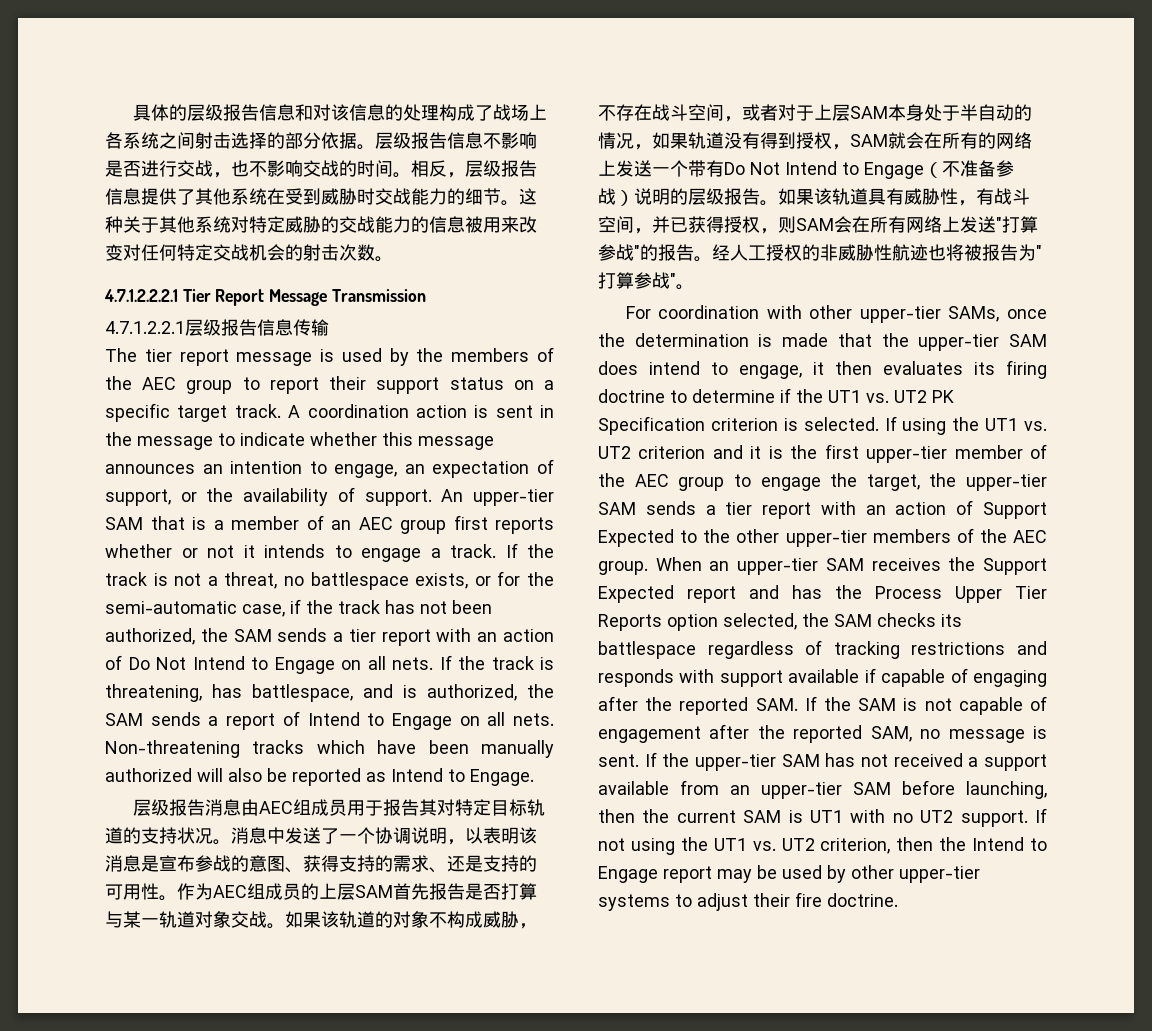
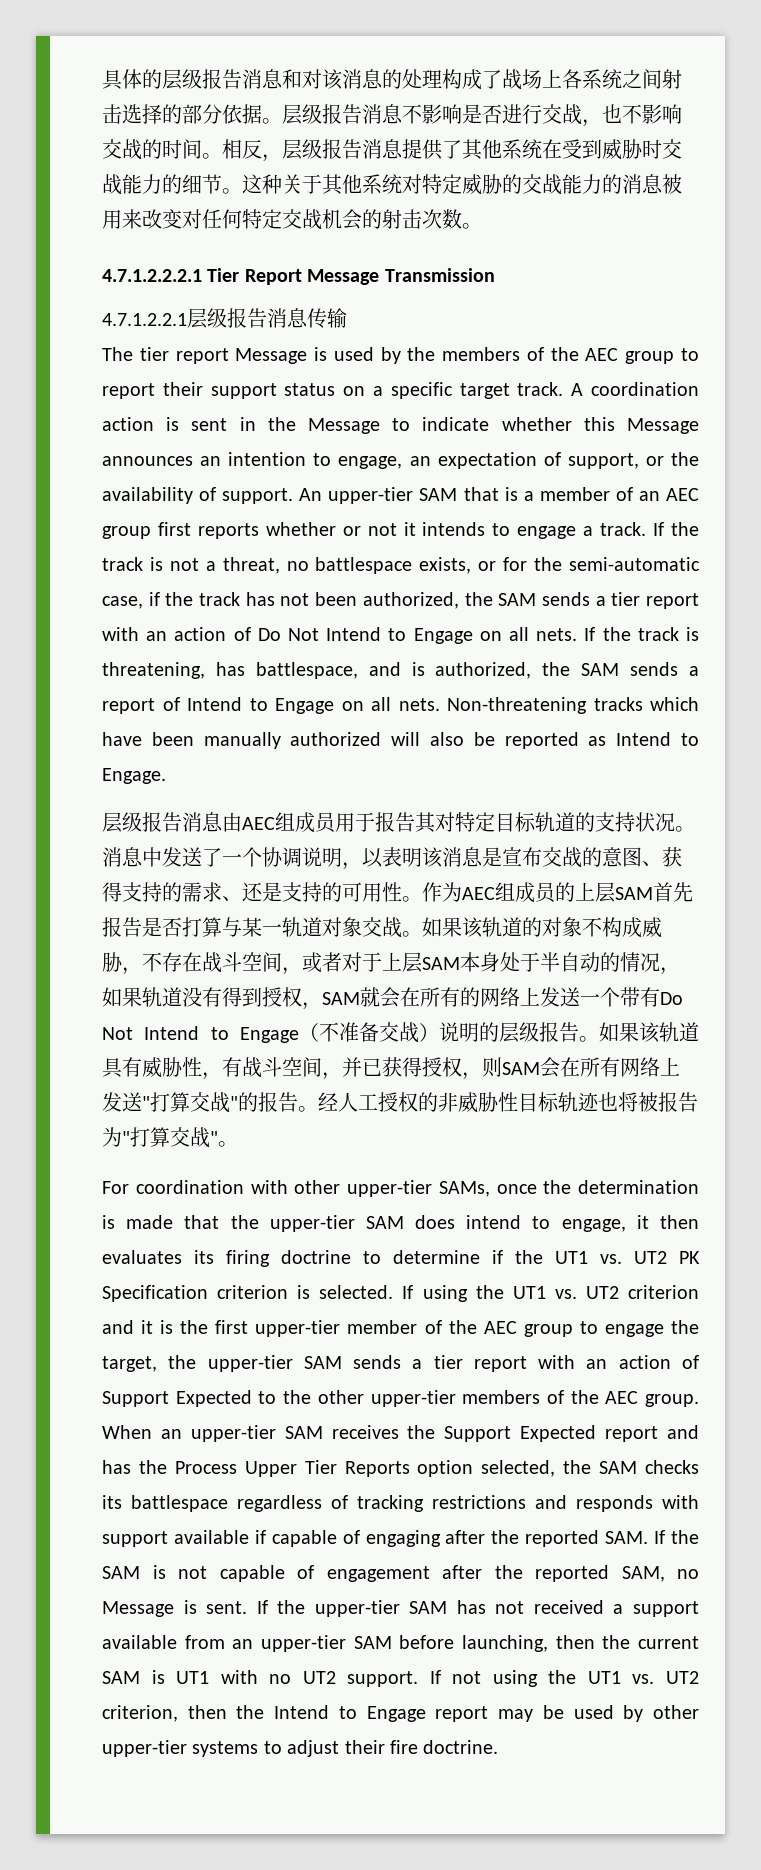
- 具体的层级报告信息和对该信息的处理构成了战场上各系统之间射击选择的部分依据。
+ 具体的层级报告消息和对该消息的处理构成了战场上各系统之间射击选择的部分依据。
- 层级报告信息不影响是否进行交战，也不影响交战的时间。
+ 层级报告消息不影响是否进行交战，也不影响交战的时间。
- 相反，层级报告信息提供了其他系统在受到威胁时交战能力的细节。
+ 相反，层级报告消息提供了其他系统在受到威胁时交战能力的细节。
- 这种关于其他系统对特定威胁的交战能力的信息被用来改变对任何特定交战机会的射击次数。
+ 这种关于其他系统对特定威胁的交战能力的消息被用来改变对任何特定交战机会的射击次数。
- 4.7.1.2.2.1层级报告信息传输
+ 4.7.1.2.2.1层级报告消息传输
- The tier report message is used by the members of the AEC group to report their support status on a specific target track.
+ The tier report Message is used by the members of the AEC group to report their support status on a specific target track.
- A coordination action is sent in the message to indicate whether this message announces an intention to engage, an expectation of support, or the availability of support.
+ A coordination action is sent in the Message to indicate whether this Message announces an intention to engage, an expectation of support, or the availability of support.
- 消息中发送了一个协调说明，以表明该消息是宣布参战的意图、获得支持的需求、还是支持的可用性。
+ 消息中发送了一个协调说明，以表明该消息是宣布交战的意图、获得支持的需求、还是支持的可用性。
- 如果该轨道的对象不构成威胁，不存在战斗空间，或者对于上层SAM本身处于半自动的情况，如果轨道没有得到授权，SAM就会在所有的网络上发送一个带有Do Not Intend to Engage（不准备参战）说明的层级报告。
+ 如果该轨道的对象不构成威胁，不存在战斗空间，或者对于上层SAM本身处于半自动的情况，如果轨道没有得到授权，SAM就会在所有的网络上发送一个带有Do Not Intend to Engage（不准备交战）说明的层级报告。
- 如果该轨道具有威胁性，有战斗空间，并已获得授权，则SAM会在所有网络上发送"打算参战"的报告。
+ 如果该轨道具有威胁性，有战斗空间，并已获得授权，则SAM会在所有网络上发送"打算交战"的报告。
- 经人工授权的非威胁性航迹也将被报告为"打算参战"。
+ 经人工授权的非威胁性目标轨迹也将被报告为"打算交战"。
- When an upper-tier SAM receives the Support Expected report and has the Process Upper Tier Reports option selected, the SAM checks its battlespace regardless of tracking restrictions and responds with support available if capable of engaging after the reported SAM. If the SAM is not capable of engagement after the reported SAM, no message is sent.
+ When an upper-tier SAM receives the Support Expected report and has the Process Upper Tier Reports option selected, the SAM checks its battlespace regardless of tracking restrictions and responds with support available if capable of engaging after the reported SAM. If the SAM is not capable of engagement after the reported SAM, no Message is sent.

